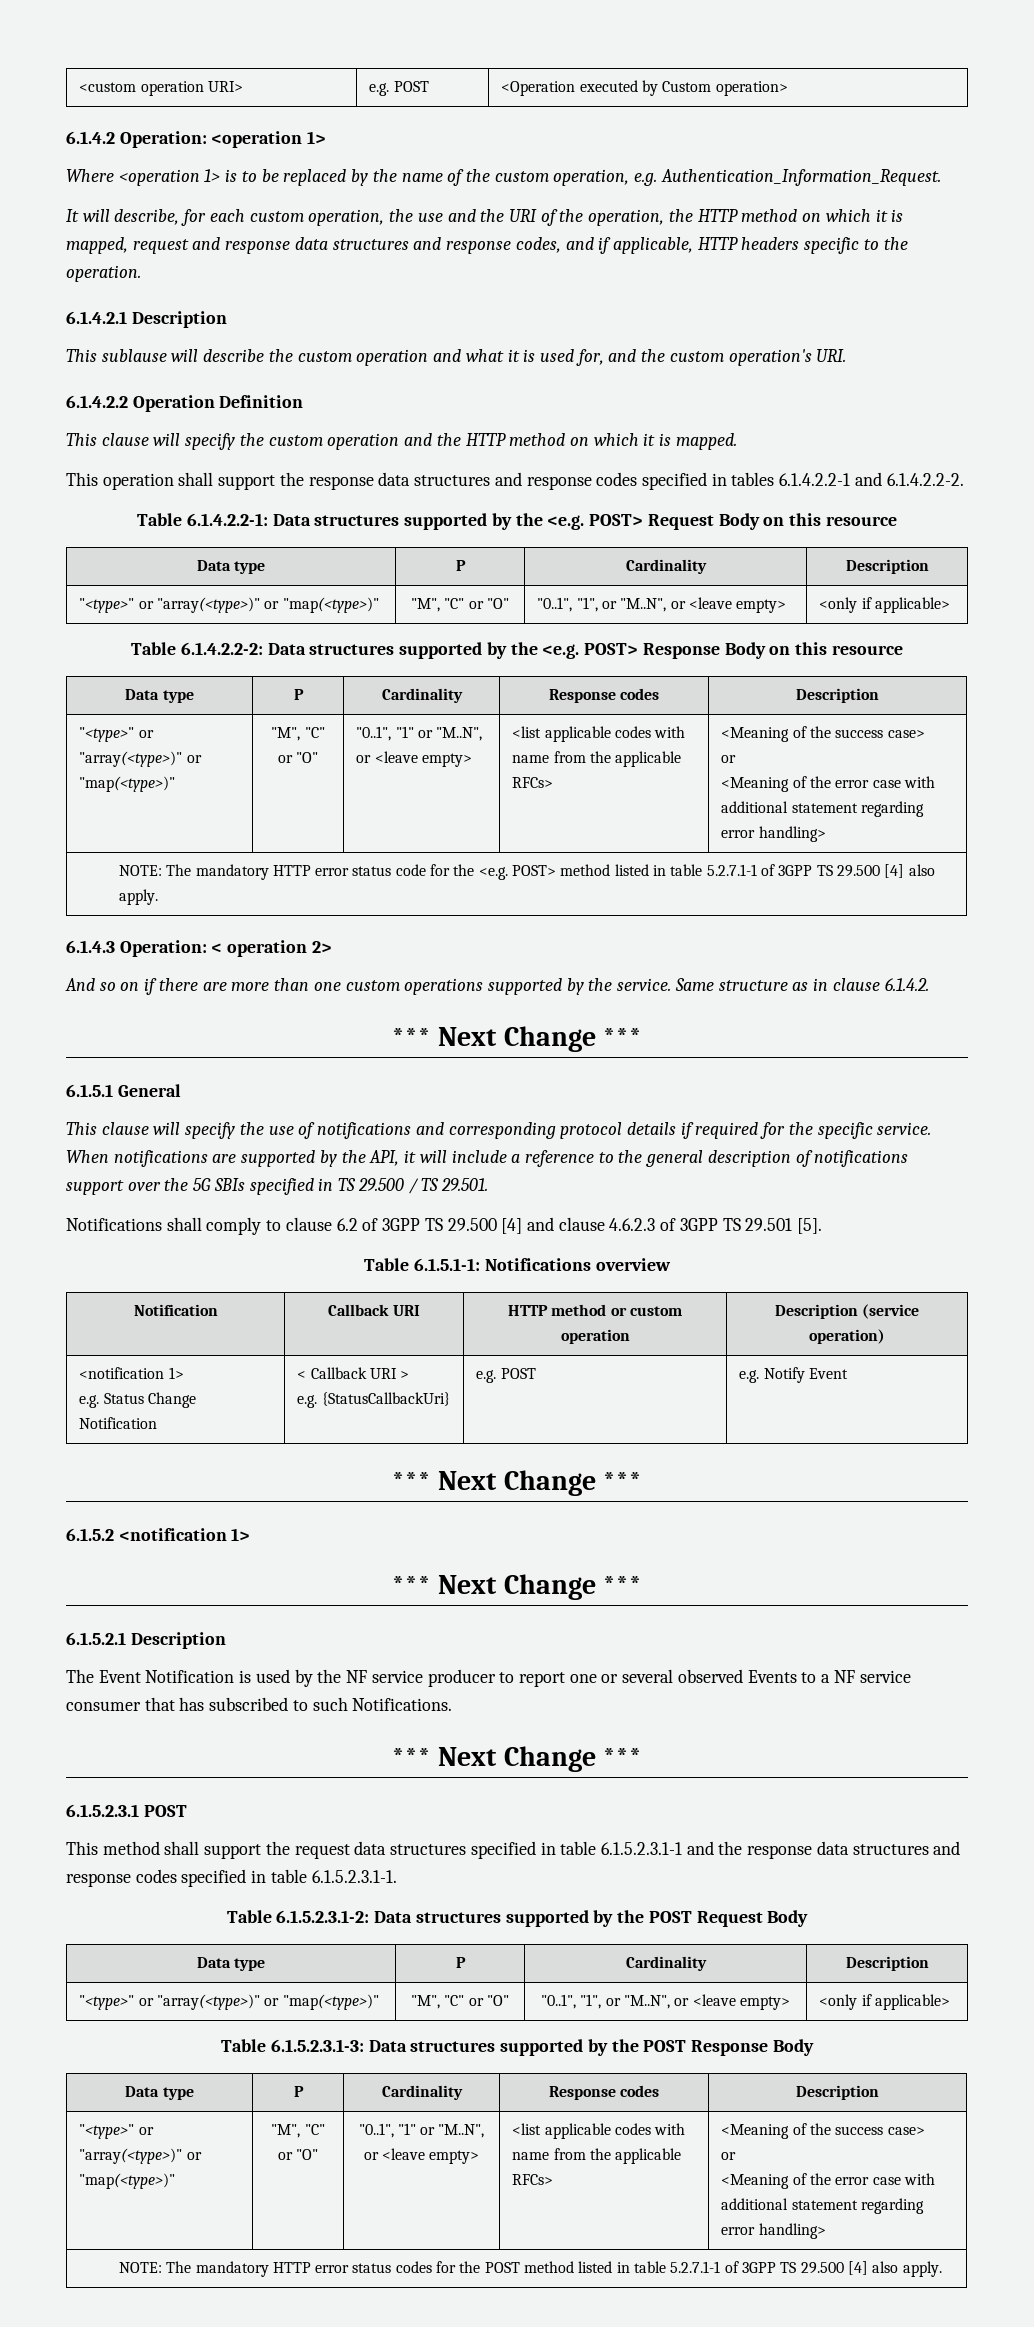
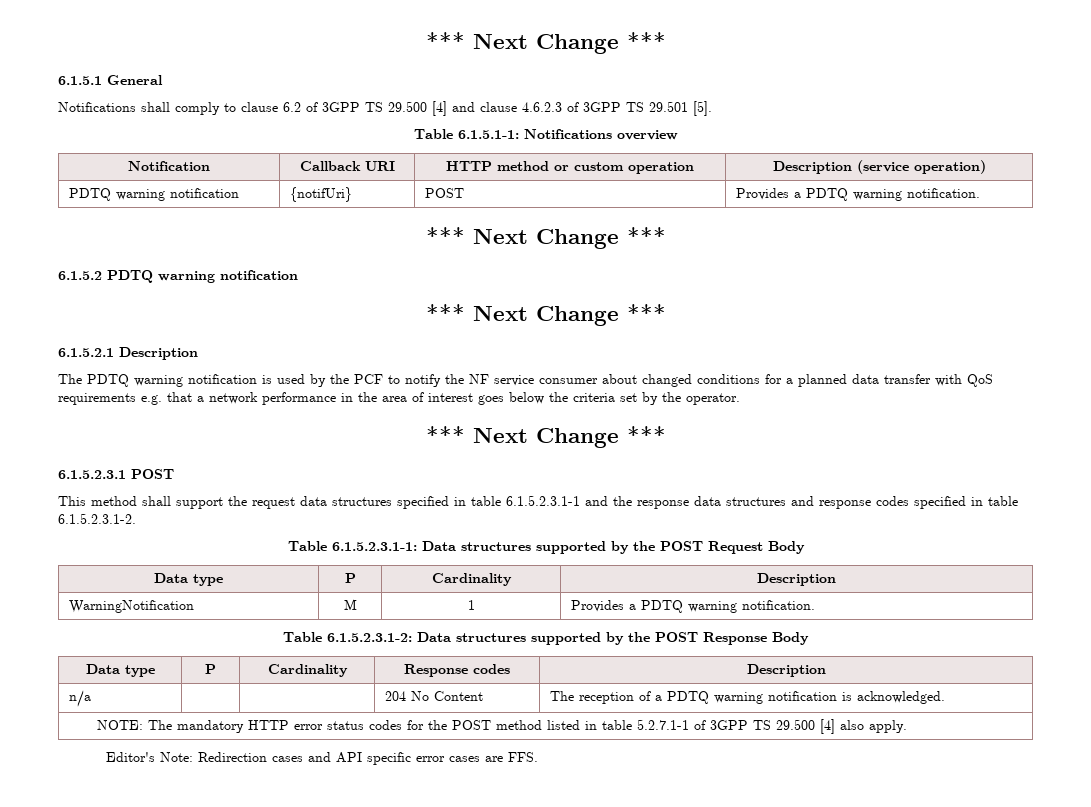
- <custom operation URI> | e.g. POST | <Operation executed by Custom operation>
- 6.1.4.2 Operation: <operation 1>
- Where <operation 1> is to be replaced by the name of the custom operation, e.g. Authentication_Information_Request.
- It will describe, for each custom operation, the use and the URI of the operation, the HTTP method on which it is mapped, request and response data structures and response codes, and if applicable, HTTP headers specific to the operation.
- 6.1.4.2.1 Description
- This sublause will describe the custom operation and what it is used for, and the custom operation's URI.
- 6.1.4.2.2 Operation Definition
- This clause will specify the custom operation and the HTTP method on which it is mapped.
- This operation shall support the response data structures and response codes specified in tables 6.1.4.2.2-1 and 6.1.4.2.2-2.
- Table 6.1.4.2.2-1: Data structures supported by the <e.g. POST> Request Body on this resource
- Data type | P | Cardinality | Description
- "<type>" or "array(<type>)" or "map(<type>)" | "M", "C" or "O" | "0..1", "1", or "M..N", or <leave empty> | <only if applicable>
- Table 6.1.4.2.2-2: Data structures supported by the <e.g. POST> Response Body on this resource
- Data type | P | Cardinality | Response codes | Description
- "<type>" or "array(<type>)" or "map(<type>)" | "M", "C" or "O" | "0..1", "1" or "M..N", or <leave empty> | <list applicable codes with name from the applicable RFCs> | <Meaning of the success case>
- or
- <Meaning of the error case with additional statement regarding error handling>
- NOTE: The mandatory HTTP error status code for the <e.g. POST> method listed in table 5.2.7.1-1 of 3GPP TS 29.500 [4] also apply.
- 6.1.4.3 Operation: < operation 2>
- And so on if there are more than one custom operations supported by the service. Same structure as in clause 6.1.4.2.
- This clause will specify the use of notifications and corresponding protocol details if required for the specific service. When notifications are supported by the API, it will include a reference to the general description of notifications support over the 5G SBIs specified in TS 29.500 / TS 29.501.
  Notification | Callback URI | HTTP method or custom operation | Description (service operation)
- <notification 1>
- e.g. Status Change Notification | < Callback URI >
- e.g. {StatusCallbackUri} | e.g. POST | e.g. Notify Event
+ PDTQ warning notification | {notifUri} | POST | Provides a PDTQ warning notification.
- 6.1.5.2 <notification 1>
+ 6.1.5.2 PDTQ warning notification
- The Event Notification is used by the NF service producer to report one or several observed Events to a NF service consumer that has subscribed to such Notifications.
+ The PDTQ warning notification is used by the PCF to notify the NF service consumer about changed conditions for a planned data transfer with QoS requirements e.g. that a network performance in the area of interest goes below the criteria set by the operator.
- This method shall support the request data structures specified in table 6.1.5.2.3.1-1 and the response data structures and response codes specified in table 6.1.5.2.3.1-1.
- Table 6.1.5.2.3.1-2: Data structures supported by the POST Request Body
+ This method shall support the request data structures specified in table 6.1.5.2.3.1-1 and the response data structures and response codes specified in table 6.1.5.2.3.1-2.
+ Table 6.1.5.2.3.1-1: Data structures supported by the POST Request Body
  Data type | P | Cardinality | Description
- "<type>" or "array(<type>)" or "map(<type>)" | "M", "C" or "O" | "0..1", "1", or "M..N", or <leave empty> | <only if applicable>
- Table 6.1.5.2.3.1-3: Data structures supported by the POST Response Body
+ WarningNotification | M | 1 | Provides a PDTQ warning notification.
+ Table 6.1.5.2.3.1-2: Data structures supported by the POST Response Body
  Data type | P | Cardinality | Response codes | Description
- "<type>" or "array(<type>)" or "map(<type>)" | "M", "C" or "O" | "0..1", "1" or "M..N", or <leave empty> | <list applicable codes with name from the applicable RFCs> | <Meaning of the success case>
- or
- <Meaning of the error case with additional statement regarding error handling>
+ n/a | | | 204 No Content | The reception of a PDTQ warning notification is acknowledged.
+ Editor's Note: Redirection cases and API specific error cases are FFS.

